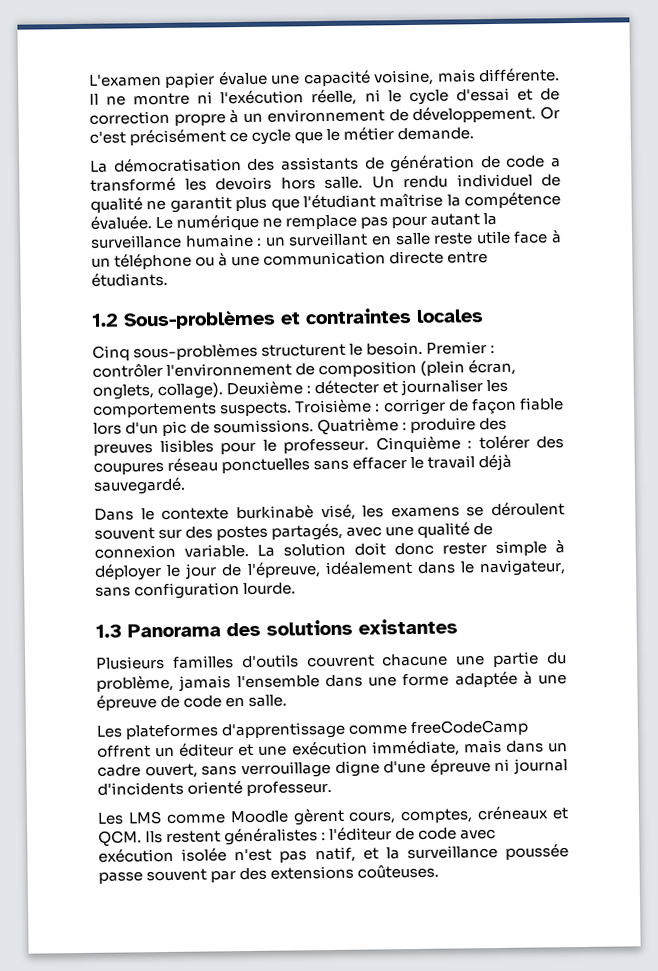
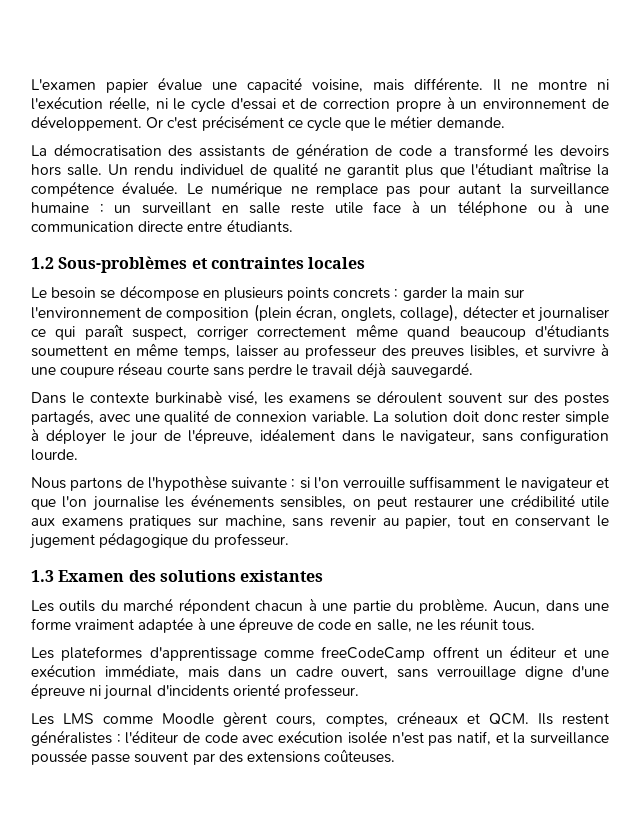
- Cinq sous-problèmes structurent le besoin. Premier : contrôler l'environnement de composition (plein écran, onglets, collage). Deuxième : détecter et journaliser les comportements suspects. Troisième : corriger de façon fiable lors d'un pic de soumissions. Quatrième : produire des preuves lisibles pour le professeur. Cinquième : tolérer des coupures réseau ponctuelles sans effacer le travail déjà sauvegardé.
+ Le besoin se décompose en plusieurs points concrets : garder la main sur l'environnement de composition (plein écran, onglets, collage), détecter et journaliser ce qui paraît suspect, corriger correctement même quand beaucoup d'étudiants soumettent en même temps, laisser au professeur des preuves lisibles, et survivre à une coupure réseau courte sans perdre le travail déjà sauvegardé.
+ Nous partons de l'hypothèse suivante : si l'on verrouille suffisamment le navigateur et que l'on journalise les événements sensibles, on peut restaurer une crédibilité utile aux examens pratiques sur machine, sans revenir au papier, tout en conservant le jugement pédagogique du professeur.
- 1.3 Panorama des solutions existantes
+ 1.3 Examen des solutions existantes
- Plusieurs familles d'outils couvrent chacune une partie du problème, jamais l'ensemble dans une forme adaptée à une épreuve de code en salle.
+ Les outils du marché répondent chacun à une partie du problème. Aucun, dans une forme vraiment adaptée à une épreuve de code en salle, ne les réunit tous.

